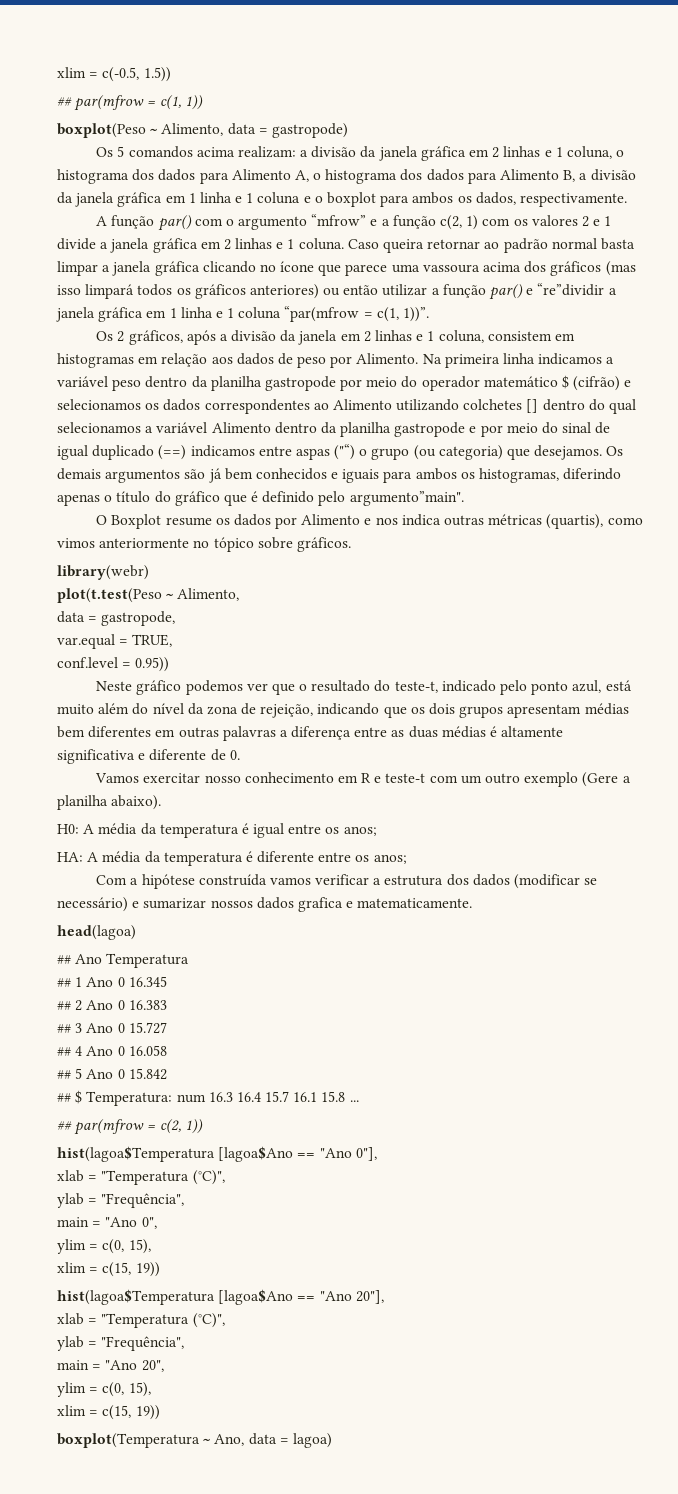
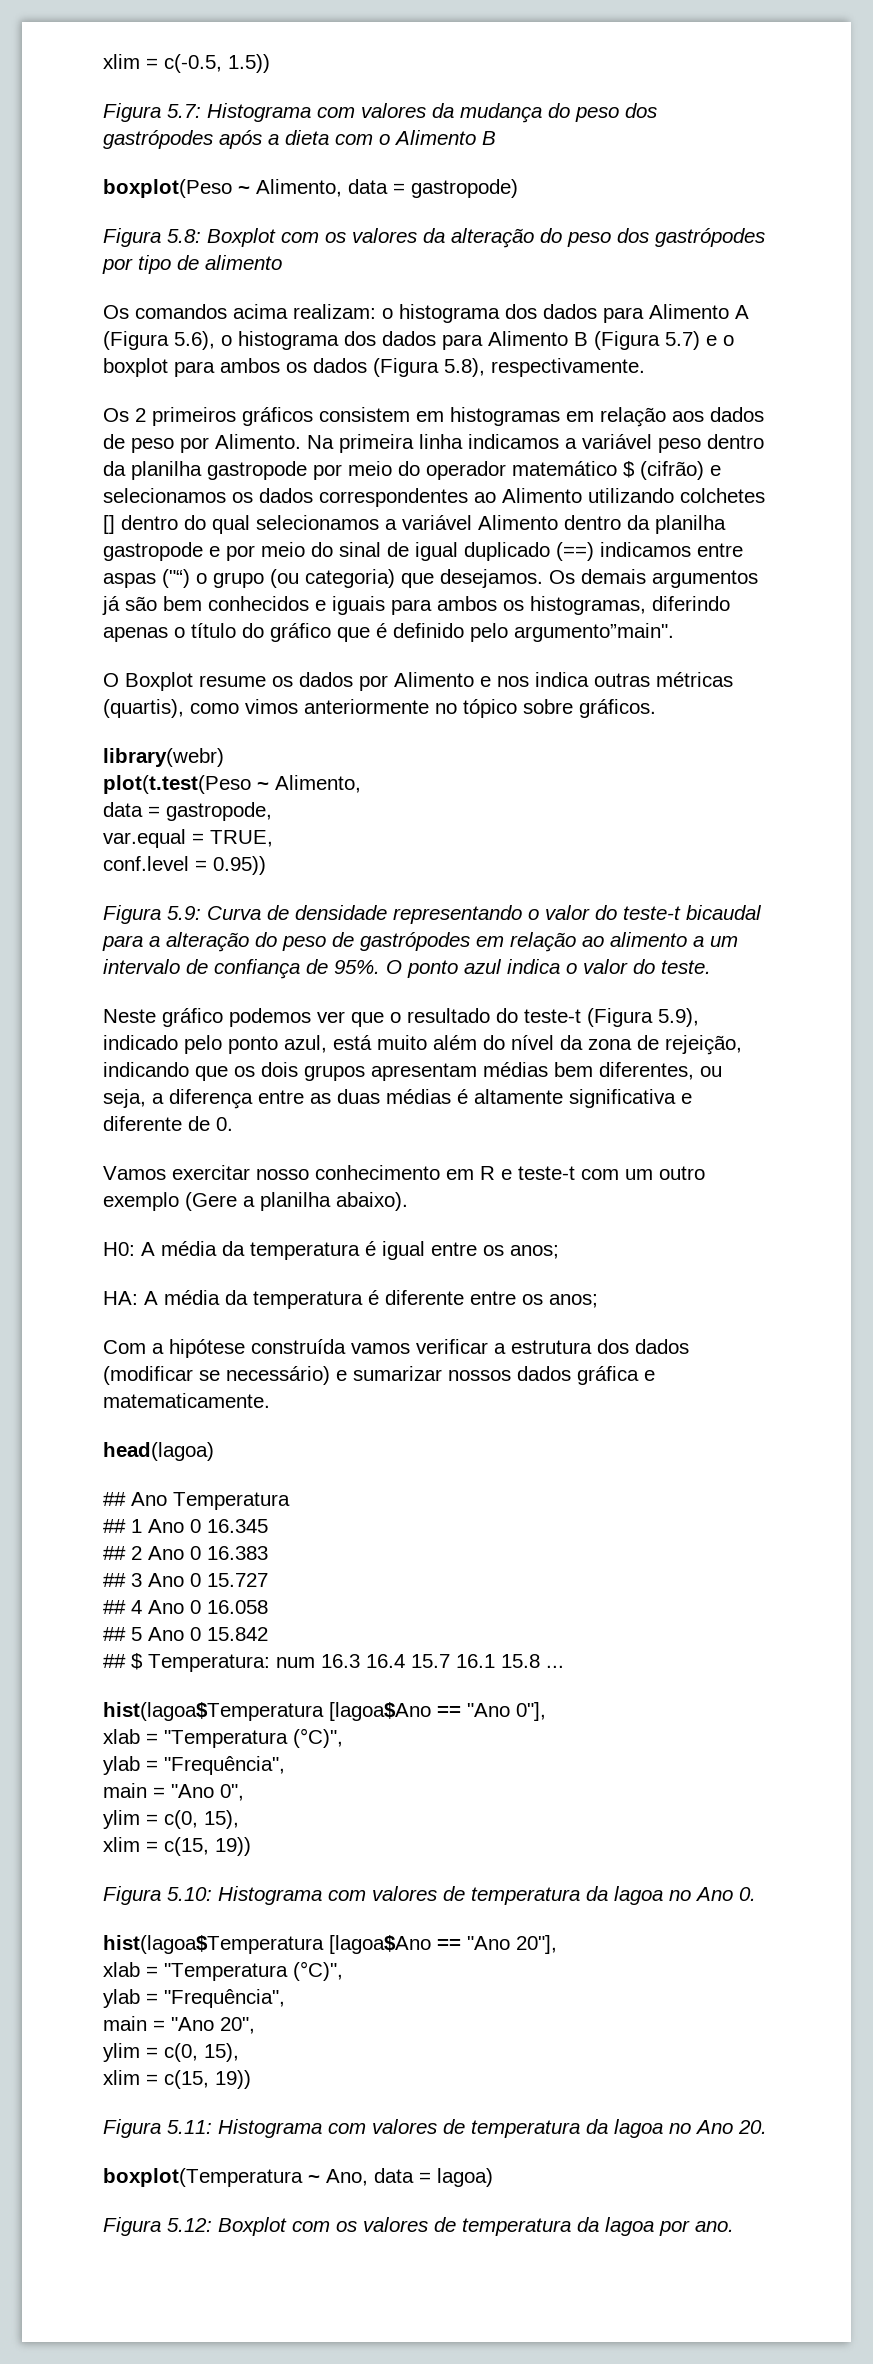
- ## par(mfrow = c(1, 1))
+ Figura 5.7: Histograma com valores da mudança do peso dos gastrópodes após a dieta com o Alimento B
- Os 5 comandos acima realizam: a divisão da janela gráfica em 2 linhas e 1 coluna, o histograma dos dados para Alimento A, o histograma dos dados para Alimento B, a divisão da janela gráfica em 1 linha e 1 coluna e o boxplot para ambos os dados, respectivamente.
- A função par() com o argumento “mfrow” e a função c(2, 1) com os valores 2 e 1 divide a janela gráfica em 2 linhas e 1 coluna. Caso queira retornar ao padrão normal basta limpar a janela gráfica clicando no ícone que parece uma vassoura acima dos gráficos (mas isso limpará todos os gráficos anteriores) ou então utilizar a função par() e “re”dividir a janela gráfica em 1 linha e 1 coluna “par(mfrow = c(1, 1))”.
- Os 2 gráficos, após a divisão da janela em 2 linhas e 1 coluna, consistem em histogramas em relação aos dados de peso por Alimento.
+ Figura 5.8: Boxplot com os valores da alteração do peso dos gastrópodes por tipo de alimento
+ Os comandos acima realizam: o histograma dos dados para Alimento A (Figura 5.6), o histograma dos dados para Alimento B (Figura 5.7) e o boxplot para ambos os dados (Figura 5.8), respectivamente.
+ Os 2 primeiros gráficos consistem em histogramas em relação aos dados de peso por Alimento.
- Os demais argumentos são já bem conhecidos e iguais para ambos os histogramas, diferindo apenas o título do gráfico que é definido pelo argumento”main".
+ Os demais argumentos já são bem conhecidos e iguais para ambos os histogramas, diferindo apenas o título do gráfico que é definido pelo argumento”main".
+ Figura 5.9: Curva de densidade representando o valor do teste-t bicaudal para a alteração do peso de gastrópodes em relação ao alimento a um intervalo de confiança de 95%. O ponto azul indica o valor do teste.
- Neste gráfico podemos ver que o resultado do teste-t, indicado pelo ponto azul, está muito além do nível da zona de rejeição, indicando que os dois grupos apresentam médias bem diferentes em outras palavras a diferença entre as duas médias é altamente significativa e diferente de 0.
+ Neste gráfico podemos ver que o resultado do teste-t (Figura 5.9), indicado pelo ponto azul, está muito além do nível da zona de rejeição, indicando que os dois grupos apresentam médias bem diferentes, ou seja, a diferença entre as duas médias é altamente significativa e diferente de 0.
- Com a hipótese construída vamos verificar a estrutura dos dados (modificar se necessário) e sumarizar nossos dados grafica e matematicamente.
+ Com a hipótese construída vamos verificar a estrutura dos dados (modificar se necessário) e sumarizar nossos dados gráfica e matematicamente.
- ## par(mfrow = c(2, 1))
+ Figura 5.10: Histograma com valores de temperatura da lagoa no Ano 0.
+ Figura 5.11: Histograma com valores de temperatura da lagoa no Ano 20.
+ Figura 5.12: Boxplot com os valores de temperatura da lagoa por ano.

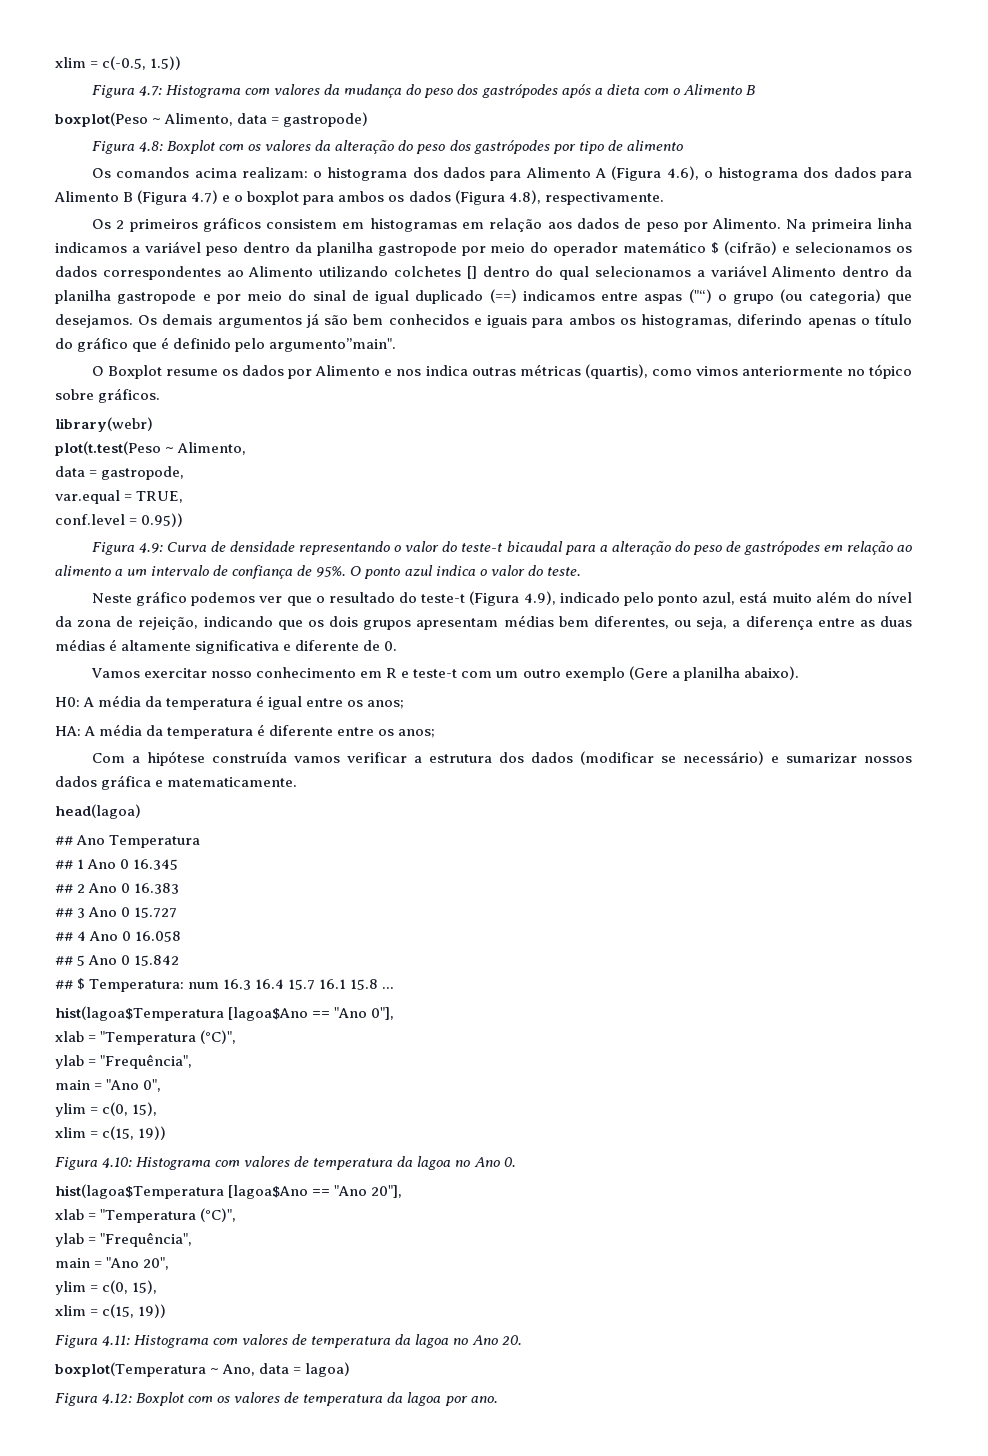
- Figura 5.7: Histograma com valores da mudança do peso dos gastrópodes após a dieta com o Alimento B
+ Figura 4.7: Histograma com valores da mudança do peso dos gastrópodes após a dieta com o Alimento B
- Figura 5.8: Boxplot com os valores da alteração do peso dos gastrópodes por tipo de alimento
+ Figura 4.8: Boxplot com os valores da alteração do peso dos gastrópodes por tipo de alimento
- Os comandos acima realizam: o histograma dos dados para Alimento A (Figura 5.6), o histograma dos dados para Alimento B (Figura 5.7) e o boxplot para ambos os dados (Figura 5.8), respectivamente.
+ Os comandos acima realizam: o histograma dos dados para Alimento A (Figura 4.6), o histograma dos dados para Alimento B (Figura 4.7) e o boxplot para ambos os dados (Figura 4.8), respectivamente.
- Figura 5.9: Curva de densidade representando o valor do teste-t bicaudal para a alteração do peso de gastrópodes em relação ao alimento a um intervalo de confiança de 95%.
+ Figura 4.9: Curva de densidade representando o valor do teste-t bicaudal para a alteração do peso de gastrópodes em relação ao alimento a um intervalo de confiança de 95%.
- Neste gráfico podemos ver que o resultado do teste-t (Figura 5.9), indicado pelo ponto azul, está muito além do nível da zona de rejeição, indicando que os dois grupos apresentam médias bem diferentes, ou seja, a diferença entre as duas médias é altamente significativa e diferente de 0.
+ Neste gráfico podemos ver que o resultado do teste-t (Figura 4.9), indicado pelo ponto azul, está muito além do nível da zona de rejeição, indicando que os dois grupos apresentam médias bem diferentes, ou seja, a diferença entre as duas médias é altamente significativa e diferente de 0.
- Figura 5.10: Histograma com valores de temperatura da lagoa no Ano 0.
+ Figura 4.10: Histograma com valores de temperatura da lagoa no Ano 0.
- Figura 5.11: Histograma com valores de temperatura da lagoa no Ano 20.
+ Figura 4.11: Histograma com valores de temperatura da lagoa no Ano 20.
- Figura 5.12: Boxplot com os valores de temperatura da lagoa por ano.
+ Figura 4.12: Boxplot com os valores de temperatura da lagoa por ano.

